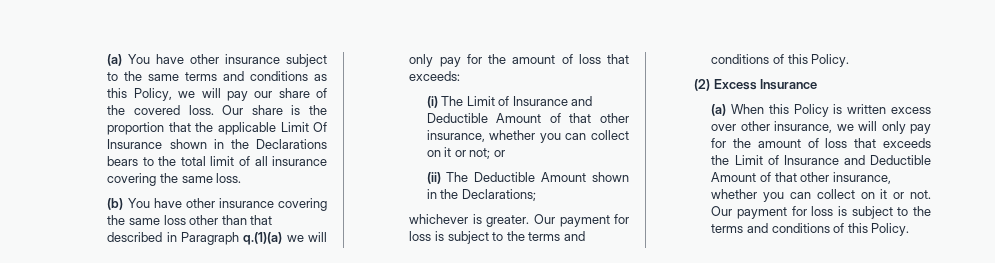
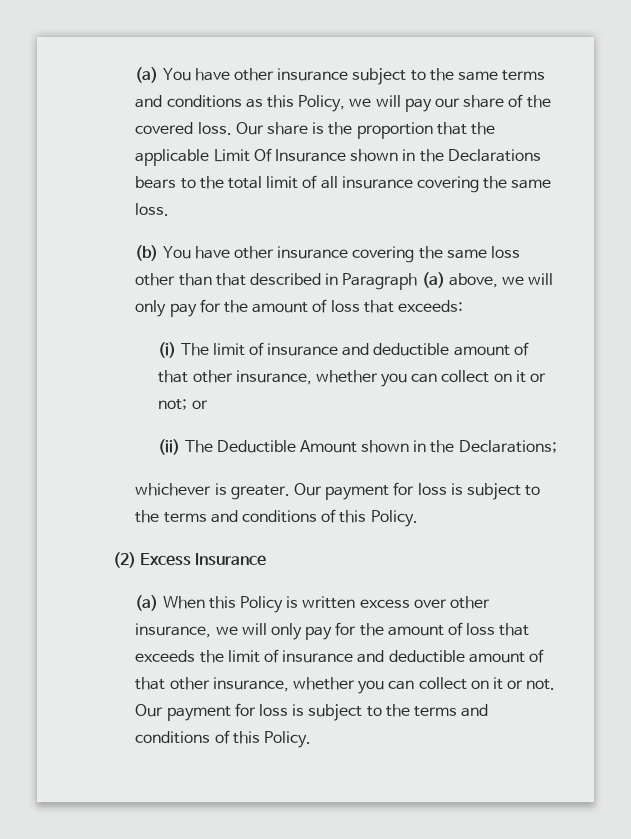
- (b) You have other insurance covering the same loss other than that described in Paragraph q.(1)(a) we will only pay for the amount of loss that exceeds:
+ (b) You have other insurance covering the same loss other than that described in Paragraph (a) above, we will only pay for the amount of loss that exceeds:
- (i) The Limit of Insurance and Deductible Amount of that other insurance, whether you can collect on it or not; or
+ (i) The limit of insurance and deductible amount of that other insurance, whether you can collect on it or not; or
- (a) When this Policy is written excess over other insurance, we will only pay for the amount of loss that exceeds the Limit of Insurance and Deductible Amount of that other insurance, whether you can collect on it or not.
+ (a) When this Policy is written excess over other insurance, we will only pay for the amount of loss that exceeds the limit of insurance and deductible amount of that other insurance, whether you can collect on it or not.

